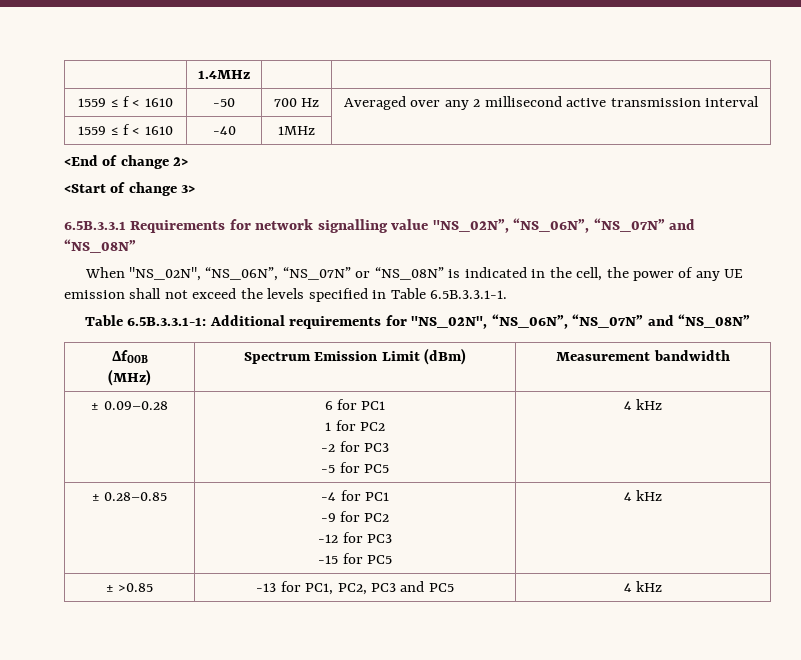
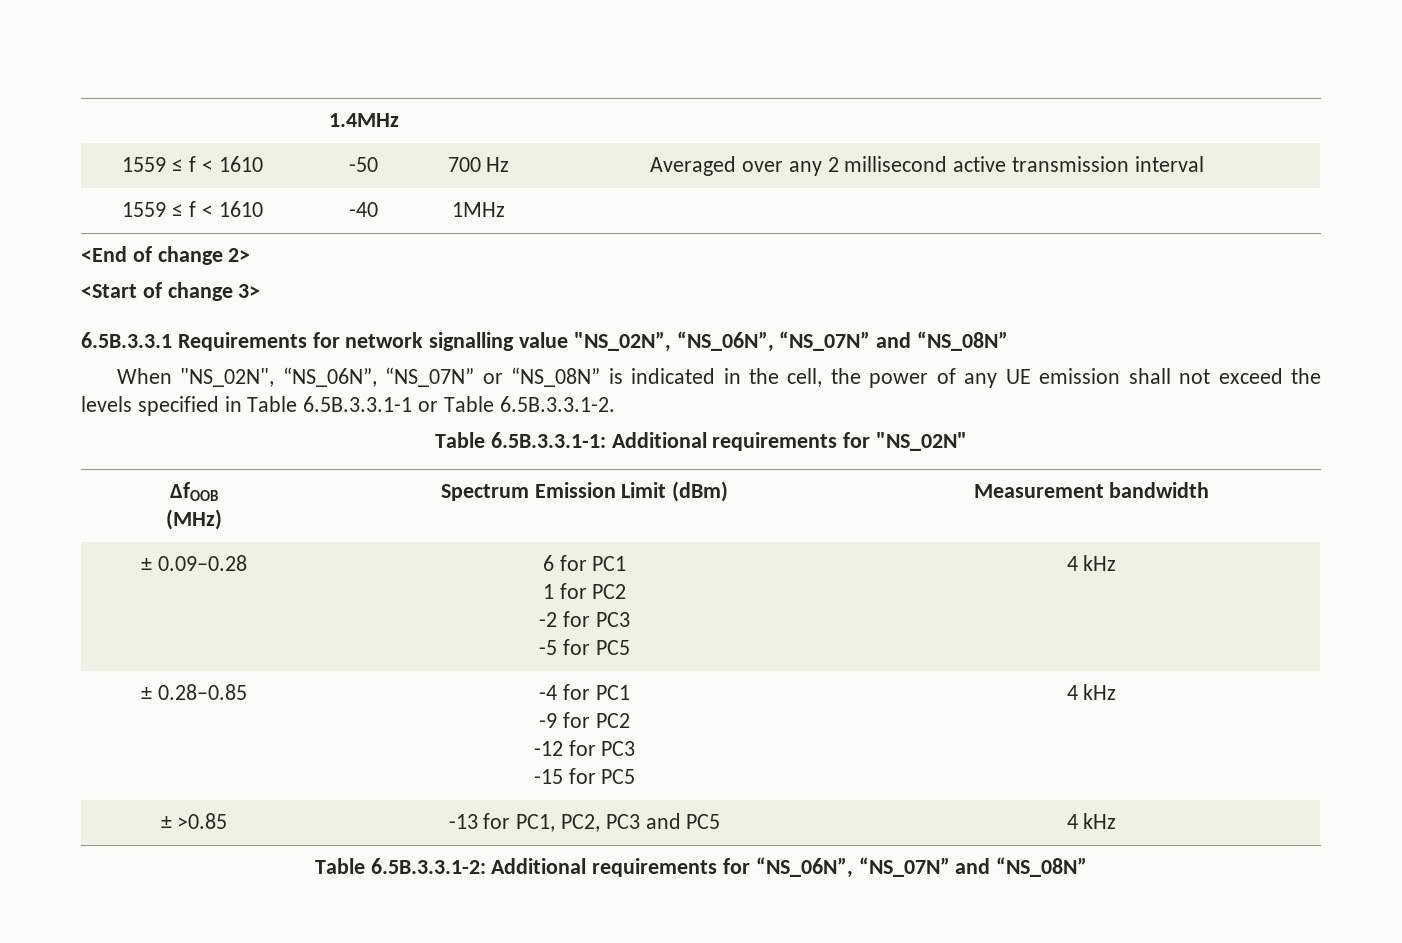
- When "NS_02N", “NS_06N”, “NS_07N” or “NS_08N” is indicated in the cell, the power of any UE emission shall not exceed the levels specified in Table 6.5B.3.3.1-1.
+ When "NS_02N", “NS_06N”, “NS_07N” or “NS_08N” is indicated in the cell, the power of any UE emission shall not exceed the levels specified in Table 6.5B.3.3.1-1 or Table 6.5B.3.3.1-2.
- Table 6.5B.3.3.1-1: Additional requirements for "NS_02N", “NS_06N”, “NS_07N” and “NS_08N”
+ Table 6.5B.3.3.1-1: Additional requirements for "NS_02N"
+ Table 6.5B.3.3.1-2: Additional requirements for “NS_06N”, “NS_07N” and “NS_08N”

